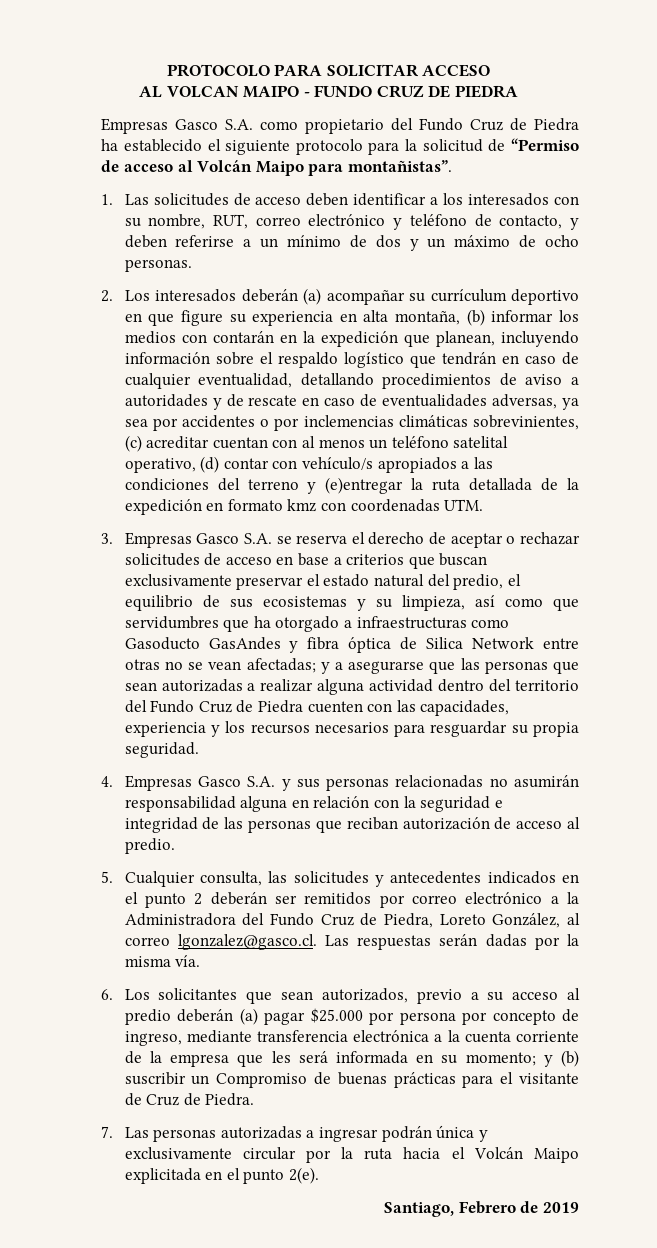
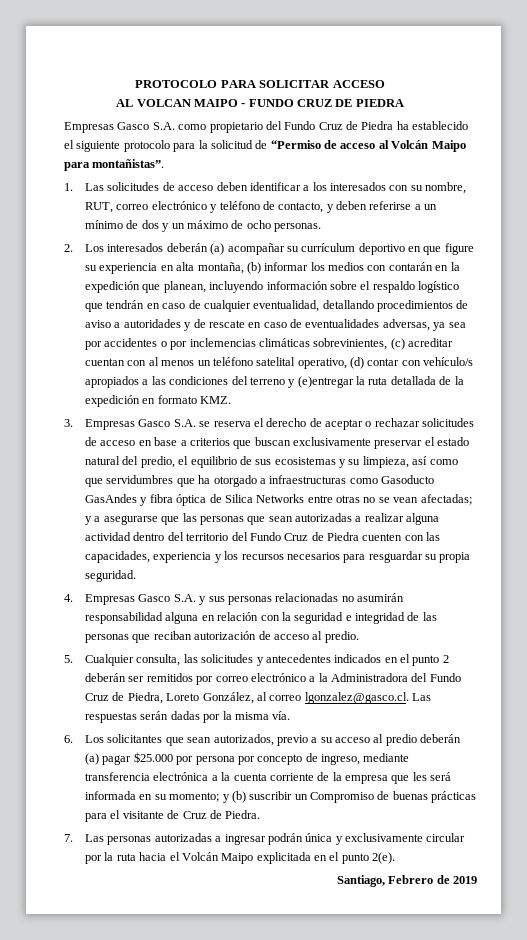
- 2. Los interesados deberán (a) acompañar su currículum deportivo en que figure su experiencia en alta montaña, (b) informar los medios con contarán en la expedición que planean, incluyendo información sobre el respaldo logístico que tendrán en caso de cualquier eventualidad, detallando procedimientos de aviso a autoridades y de rescate en caso de eventualidades adversas, ya sea por accidentes o por inclemencias climáticas sobrevinientes, (c) acreditar cuentan con al menos un teléfono satelital operativo, (d) contar con vehículo/s apropiados a las condiciones del terreno y (e)entregar la ruta detallada de la expedición en formato kmz con coordenadas UTM.
+ 2. Los interesados deberán (a) acompañar su currículum deportivo en que figure su experiencia en alta montaña, (b) informar los medios con contarán en la expedición que planean, incluyendo información sobre el respaldo logístico que tendrán en caso de cualquier eventualidad, detallando procedimientos de aviso a autoridades y de rescate en caso de eventualidades adversas, ya sea por accidentes o por inclemencias climáticas sobrevinientes, (c) acreditar cuentan con al menos un teléfono satelital operativo, (d) contar con vehículo/s apropiados a las condiciones del terreno y (e)entregar la ruta detallada de la expedición en formato KMZ.
- 3. Empresas Gasco S.A. se reserva el derecho de aceptar o rechazar solicitudes de acceso en base a criterios que buscan exclusivamente preservar el estado natural del predio, el equilibrio de sus ecosistemas y su limpieza, así como que servidumbres que ha otorgado a infraestructuras como Gasoducto GasAndes y fibra óptica de Silica Network entre otras no se vean afectadas;
+ 3. Empresas Gasco S.A. se reserva el derecho de aceptar o rechazar solicitudes de acceso en base a criterios que buscan exclusivamente preservar el estado natural del predio, el equilibrio de sus ecosistemas y su limpieza, así como que servidumbres que ha otorgado a infraestructuras como Gasoducto GasAndes y fibra óptica de Silica Networks entre otras no se vean afectadas;

